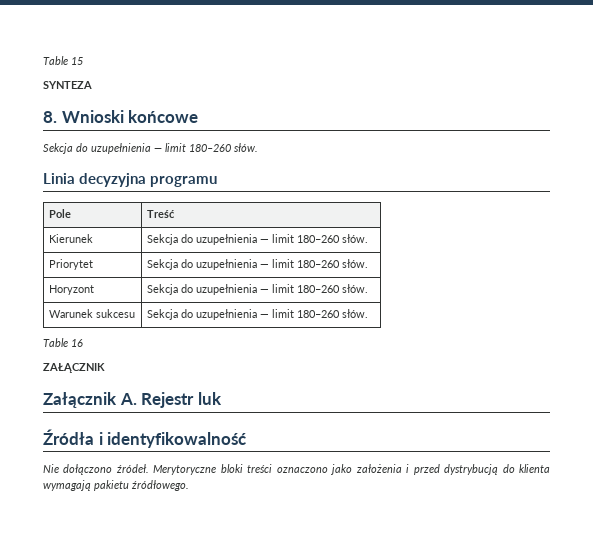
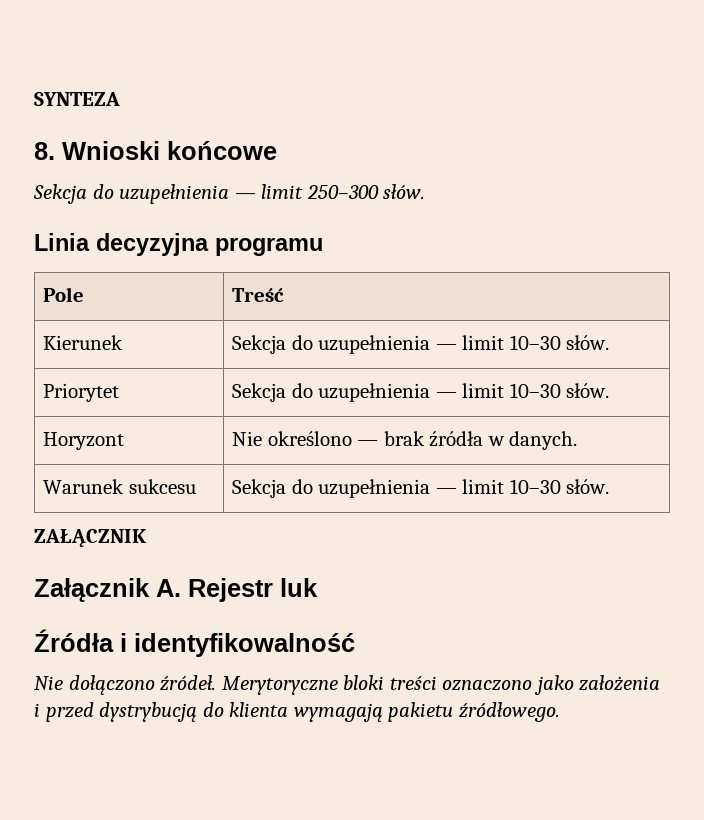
- Table 15
  8. Wnioski końcowe
- Sekcja do uzupełnienia — limit 180–260 słów.
+ Sekcja do uzupełnienia — limit 250–300 słów.
- Kierunek | Sekcja do uzupełnienia — limit 180–260 słów.
+ Kierunek | Sekcja do uzupełnienia — limit 10–30 słów.
- Priorytet | Sekcja do uzupełnienia — limit 180–260 słów.
+ Priorytet | Sekcja do uzupełnienia — limit 10–30 słów.
- Horyzont | Sekcja do uzupełnienia — limit 180–260 słów.
+ Horyzont | Nie określono — brak źródła w danych.
- Warunek sukcesu | Sekcja do uzupełnienia — limit 180–260 słów.
- Table 16
+ Warunek sukcesu | Sekcja do uzupełnienia — limit 10–30 słów.

